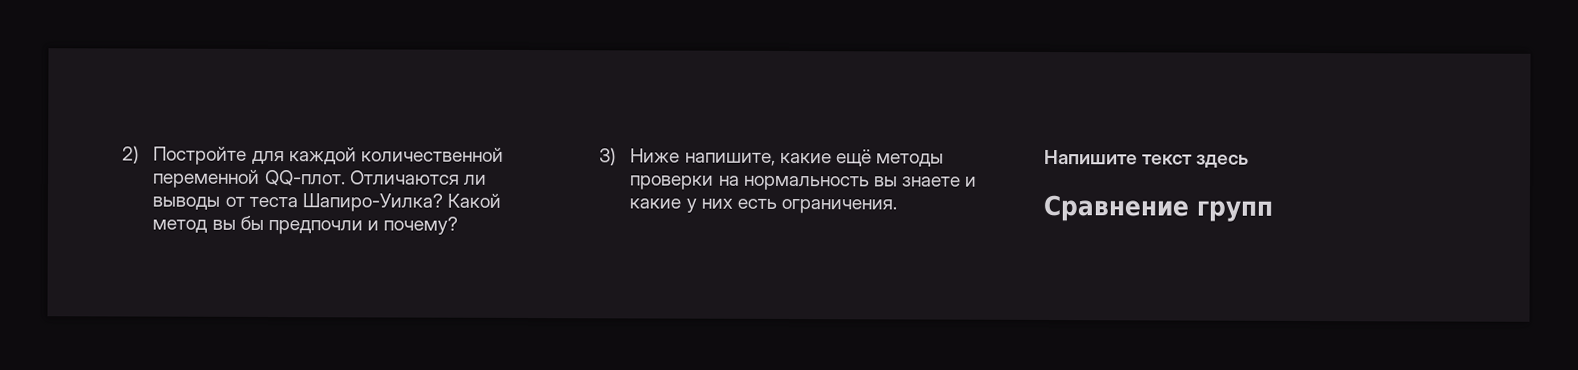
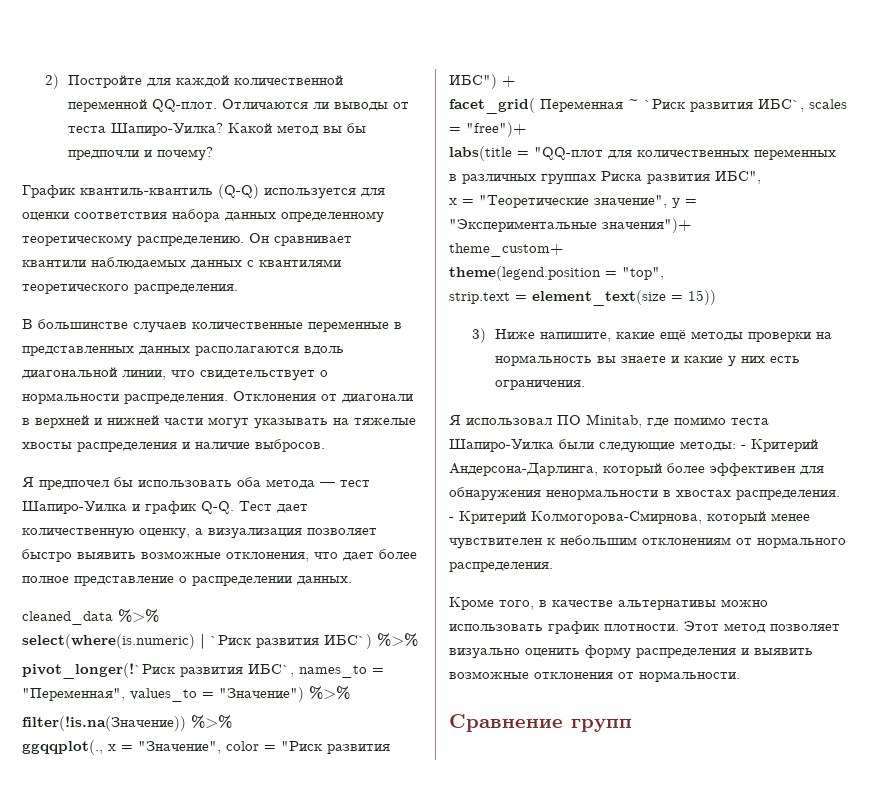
+ График квантиль-квантиль (Q-Q) используется для оценки соответствия набора данных определенному теоретическому распределению. Он сравнивает квантили наблюдаемых данных с квантилями теоретического распределения.
+ В большинстве случаев количественные переменные в представленных данных располагаются вдоль диагональной линии, что свидетельствует о нормальности распределения. Отклонения от диагонали в верхней и нижней части могут указывать на тяжелые хвосты распределения и наличие выбросов.
+ Я предпочел бы использовать оба метода — тест Шапиро-Уилка и график Q-Q. Тест дает количественную оценку, а визуализация позволяет быстро выявить возможные отклонения, что дает более полное представление о распределении данных.
+ cleaned_data %>%
+ select(where(is.numeric) | `Риск развития ИБС`) %>%
+ pivot_longer(!`Риск развития ИБС`, names_to = "Переменная", values_to = "Значение") %>%
+ filter(!is.na(Значение)) %>%
+ ggqqplot(., x = "Значение", color = "Риск развития ИБС") +
+ facet_grid( Переменная ~ `Риск развития ИБС`, scales = "free")+
+ labs(title = "QQ-плот для количественных переменных в различных группах Риска развития ИБС",
+ x = "Теоретические значение", y = "Экспериментальные значения")+
+ theme_custom+
+ theme(legend.position = "top",
+ strip.text = element_text(size = 15))
- Напишите текст здесь
+ Я использовал ПО Minitab, где помимо теста Шапиро-Уилка были следующие методы: - Критерий Андерсона-Дарлинга, который более эффективен для обнаружения ненормальности в хвостах распределения. - Критерий Колмогорова-Смирнова, который менее чувствителен к небольшим отклонениям от нормального распределения.
+ Кроме того, в качестве альтернативы можно использовать график плотности. Этот метод позволяет визуально оценить форму распределения и выявить возможные отклонения от нормальности.

